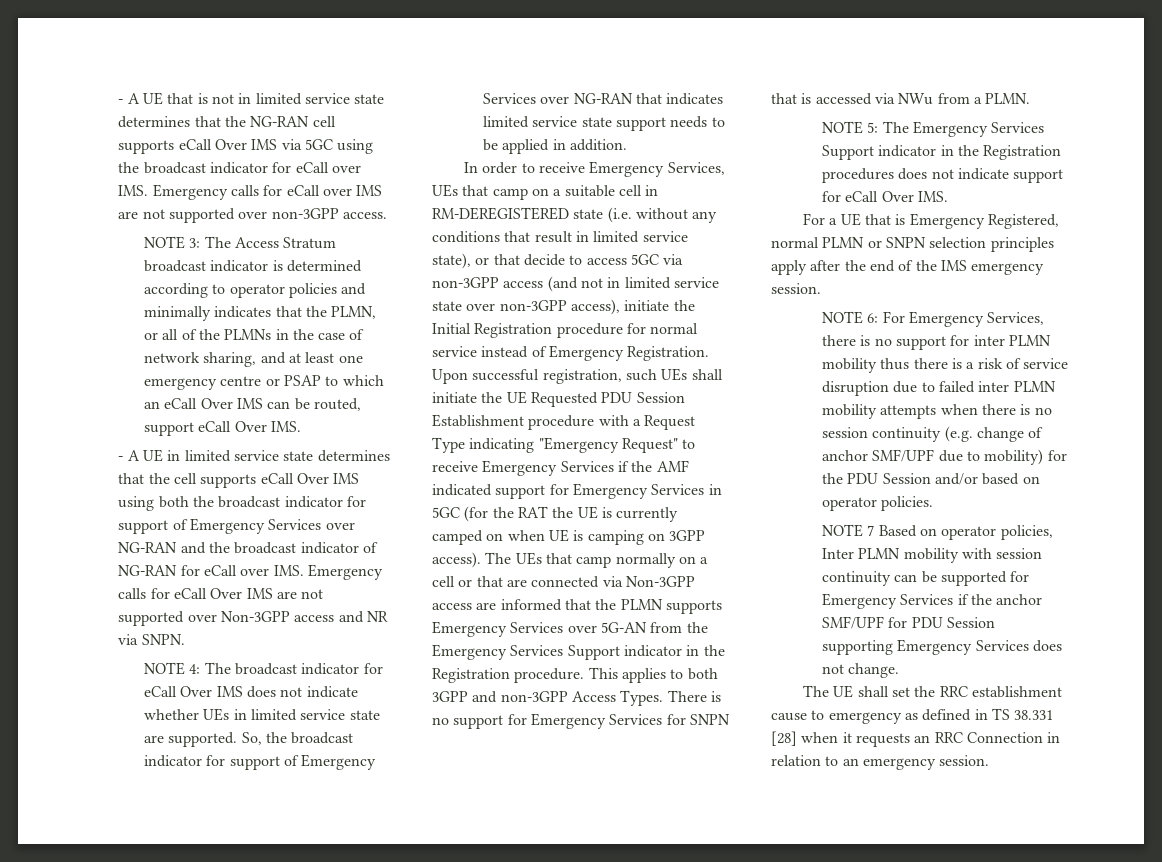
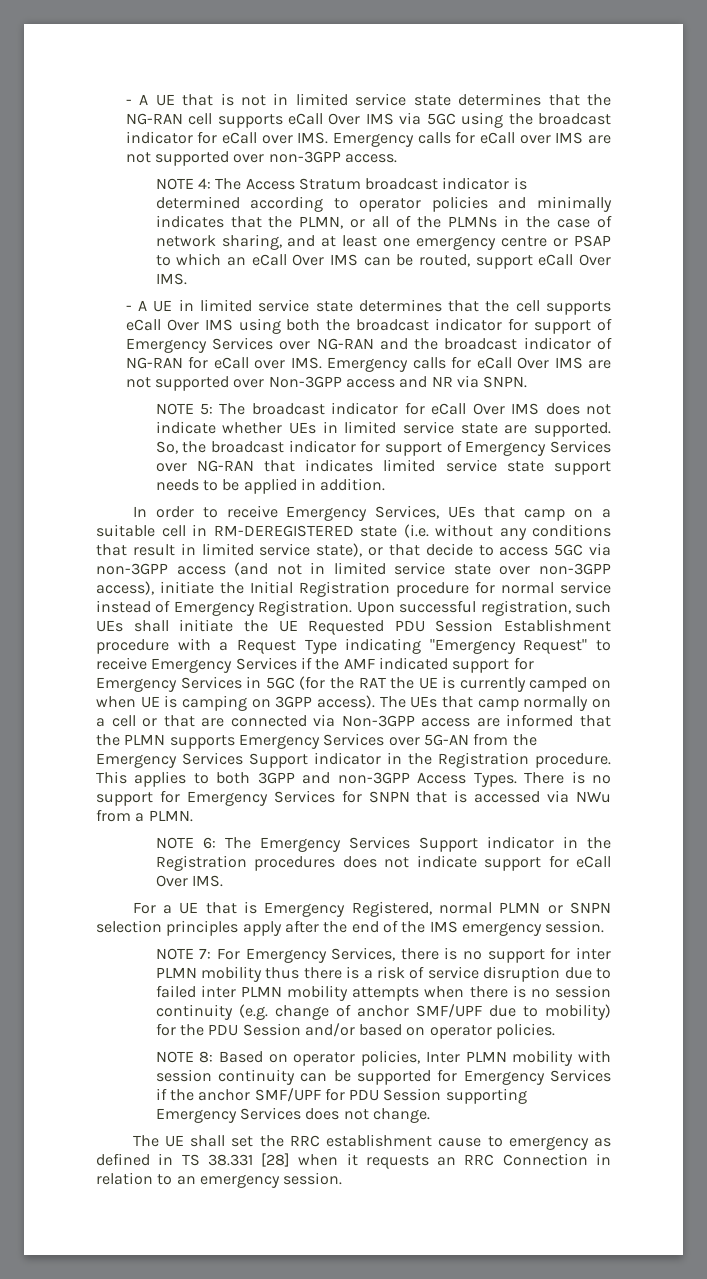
- NOTE 3: The Access Stratum broadcast indicator is determined according to operator policies and minimally indicates that the PLMN, or all of the PLMNs in the case of network sharing, and at least one emergency centre or PSAP to which an eCall Over IMS can be routed, support eCall Over IMS.
+ NOTE 4: The Access Stratum broadcast indicator is determined according to operator policies and minimally indicates that the PLMN, or all of the PLMNs in the case of network sharing, and at least one emergency centre or PSAP to which an eCall Over IMS can be routed, support eCall Over IMS.
- NOTE 4: The broadcast indicator for eCall Over IMS does not indicate whether UEs in limited service state are supported.
+ NOTE 5: The broadcast indicator for eCall Over IMS does not indicate whether UEs in limited service state are supported.
- NOTE 5: The Emergency Services Support indicator in the Registration procedures does not indicate support for eCall Over IMS.
+ NOTE 6: The Emergency Services Support indicator in the Registration procedures does not indicate support for eCall Over IMS.
- NOTE 6: For Emergency Services, there is no support for inter PLMN mobility thus there is a risk of service disruption due to failed inter PLMN mobility attempts when there is no session continuity (e.g. change of anchor SMF/UPF due to mobility) for the PDU Session and/or based on operator policies.
+ NOTE 7: For Emergency Services, there is no support for inter PLMN mobility thus there is a risk of service disruption due to failed inter PLMN mobility attempts when there is no session continuity (e.g. change of anchor SMF/UPF due to mobility) for the PDU Session and/or based on operator policies.
- NOTE 7 Based on operator policies, Inter PLMN mobility with session continuity can be supported for Emergency Services if the anchor SMF/UPF for PDU Session supporting Emergency Services does not change.
+ NOTE 8: Based on operator policies, Inter PLMN mobility with session continuity can be supported for Emergency Services if the anchor SMF/UPF for PDU Session supporting Emergency Services does not change.

